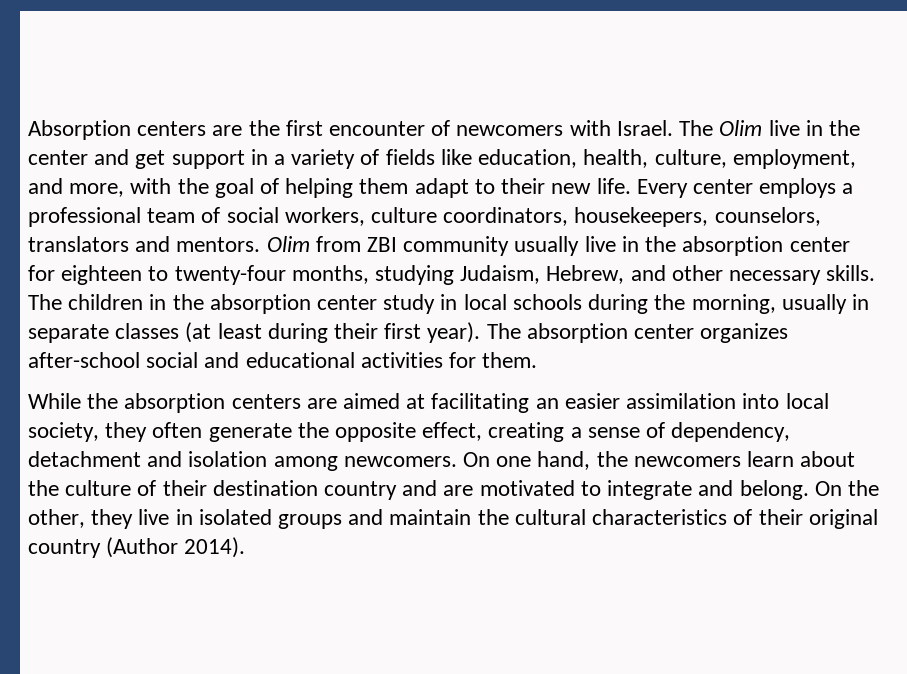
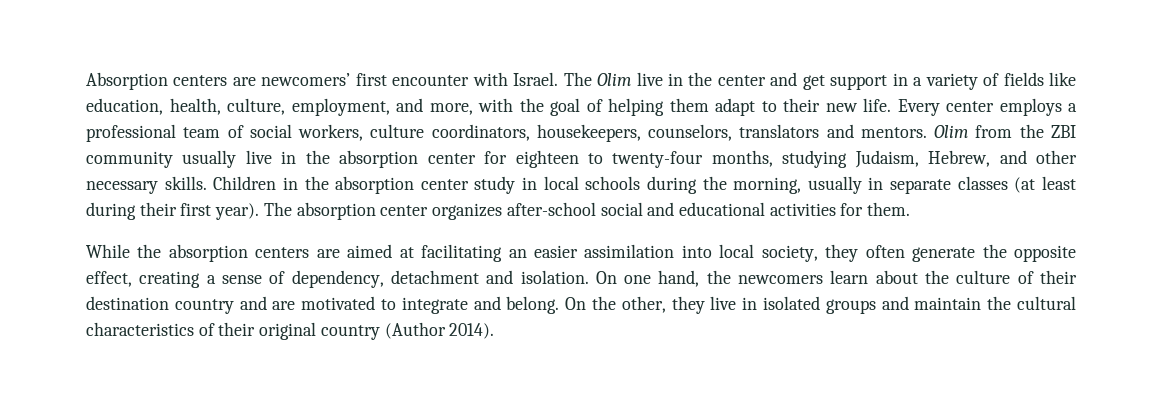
- Absorption centers are the first encounter of newcomers with Israel.
+ Absorption centers are newcomers’ first encounter with Israel.
- Olim from ZBI community usually live in the absorption center for eighteen to twenty-four months, studying Judaism, Hebrew, and other necessary skills.
+ Olim from the ZBI community usually live in the absorption center for eighteen to twenty-four months, studying Judaism, Hebrew, and other necessary skills.
- The children in the absorption center study in local schools during the morning, usually in separate classes (at least during their first year).
+ Children in the absorption center study in local schools during the morning, usually in separate classes (at least during their first year).
- While the absorption centers are aimed at facilitating an easier assimilation into local society, they often generate the opposite effect, creating a sense of dependency, detachment and isolation among newcomers.
+ While the absorption centers are aimed at facilitating an easier assimilation into local society, they often generate the opposite effect, creating a sense of dependency, detachment and isolation.

